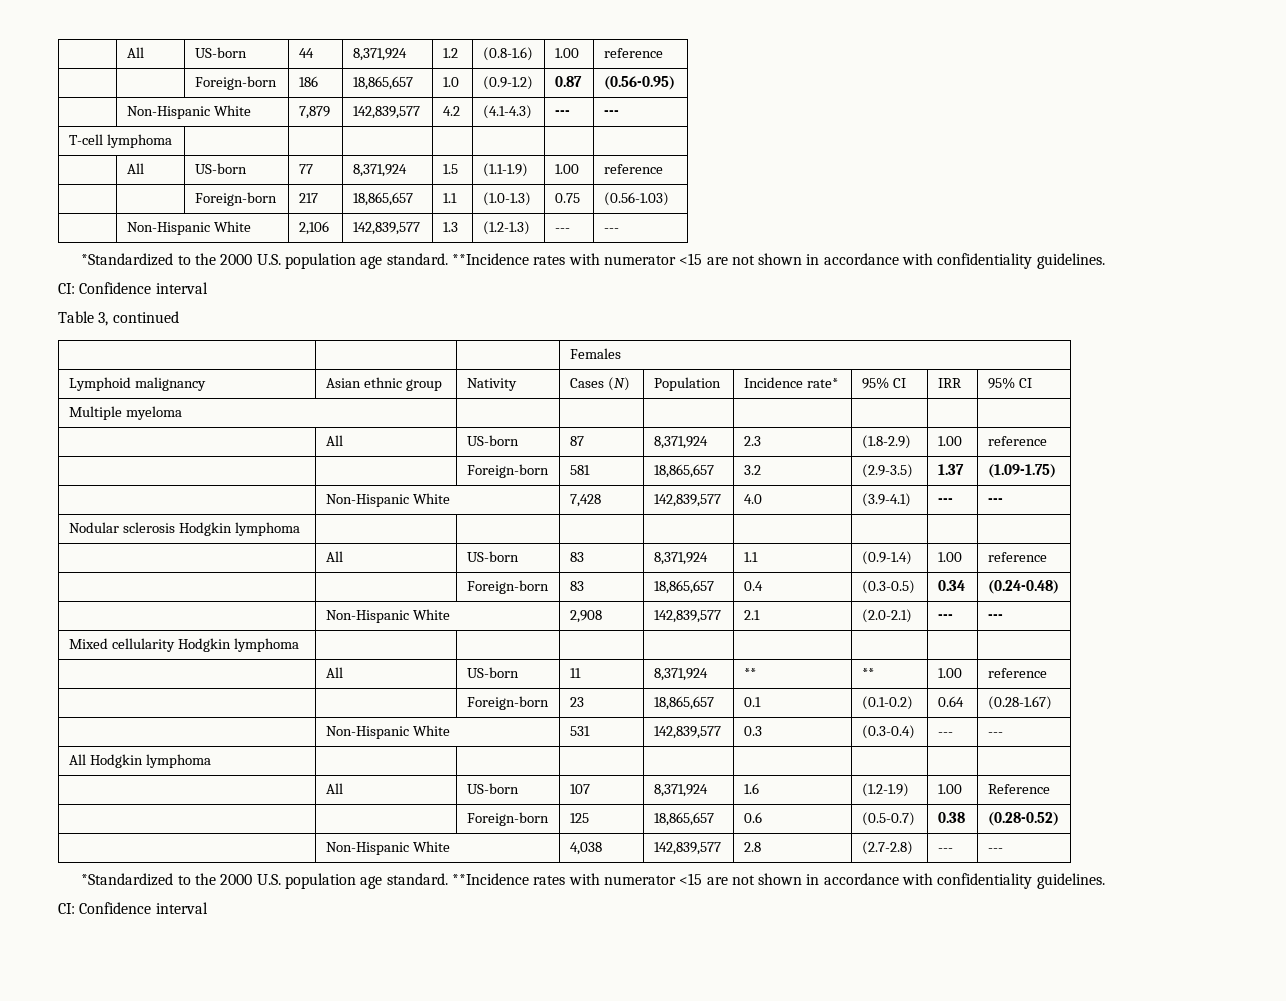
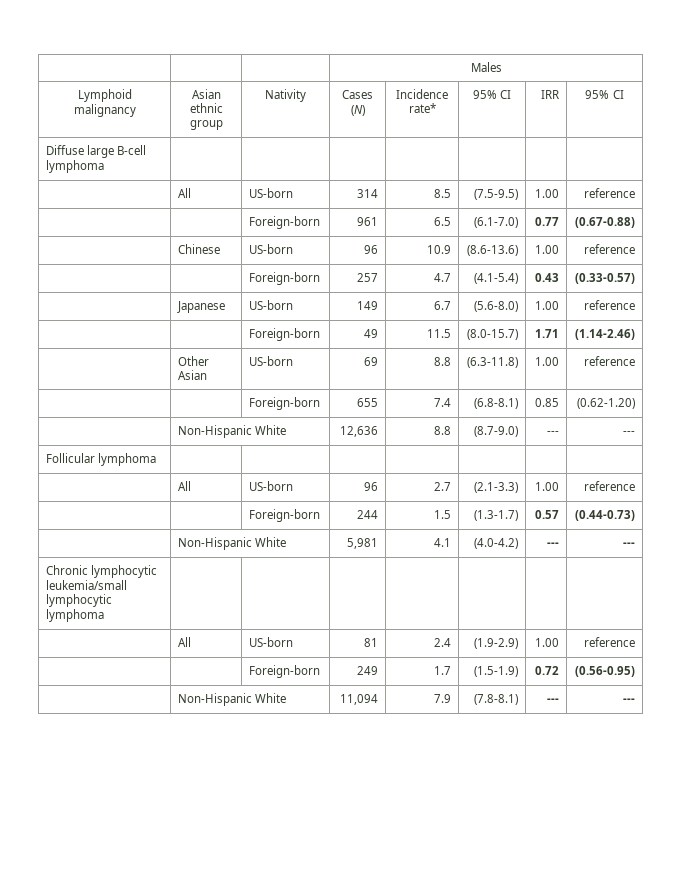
- | All | US-born | 44 | 8,371,924 | 1.2 | (0.8-1.6) | 1.00 | reference
- | | Foreign-born | 186 | 18,865,657 | 1.0 | (0.9-1.2) | 0.87 | (0.56-0.95)
- | Non-Hispanic White | 7,879 | 142,839,577 | 4.2 | (4.1-4.3) | --- | ---
- T-cell lymphoma | | | | | | |
- | All | US-born | 77 | 8,371,924 | 1.5 | (1.1-1.9) | 1.00 | reference
- | | Foreign-born | 217 | 18,865,657 | 1.1 | (1.0-1.3) | 0.75 | (0.56-1.03)
- | Non-Hispanic White | 2,106 | 142,839,577 | 1.3 | (1.2-1.3) | --- | ---
- *Standardized to the 2000 U.S. population age standard. **Incidence rates with numerator <15 are not shown in accordance with confidentiality guidelines.
- CI: Confidence interval
- Table 3, continued
- | | | Females
- Lymphoid malignancy | Asian ethnic group | Nativity | Cases (N) | Population | Incidence rate* | 95% CI | IRR | 95% CI
- Multiple myeloma | | | | | | |
- | All | US-born | 87 | 8,371,924 | 2.3 | (1.8-2.9) | 1.00 | reference
- | | Foreign-born | 581 | 18,865,657 | 3.2 | (2.9-3.5) | 1.37 | (1.09-1.75)
- | Non-Hispanic White | 7,428 | 142,839,577 | 4.0 | (3.9-4.1) | --- | ---
- Nodular sclerosis Hodgkin lymphoma | | | | | | | |
- | All | US-born | 83 | 8,371,924 | 1.1 | (0.9-1.4) | 1.00 | reference
- | | Foreign-born | 83 | 18,865,657 | 0.4 | (0.3-0.5) | 0.34 | (0.24-0.48)
- | Non-Hispanic White | 2,908 | 142,839,577 | 2.1 | (2.0-2.1) | --- | ---
- Mixed cellularity Hodgkin lymphoma | | | | | | | |
- | All | US-born | 11 | 8,371,924 | ** | ** | 1.00 | reference
- | | Foreign-born | 23 | 18,865,657 | 0.1 | (0.1-0.2) | 0.64 | (0.28-1.67)
- | Non-Hispanic White | 531 | 142,839,577 | 0.3 | (0.3-0.4) | --- | ---
- All Hodgkin lymphoma | | | | | | | |
- | All | US-born | 107 | 8,371,924 | 1.6 | (1.2-1.9) | 1.00 | Reference
- | | Foreign-born | 125 | 18,865,657 | 0.6 | (0.5-0.7) | 0.38 | (0.28-0.52)
- | Non-Hispanic White | 4,038 | 142,839,577 | 2.8 | (2.7-2.8) | --- | ---
- *Standardized to the 2000 U.S. population age standard. **Incidence rates with numerator <15 are not shown in accordance with confidentiality guidelines.
- CI: Confidence interval
+ | | | Males
+ Lymphoid malignancy | Asian ethnic group | Nativity | Cases (N) | Incidence rate* | 95% CI | IRR | 95% CI
+ Diffuse large B-cell lymphoma | | | | | | |
+ | All | US-born | 314 | 8.5 | (7.5-9.5) | 1.00 | reference
+ | | Foreign-born | 961 | 6.5 | (6.1-7.0) | 0.77 | (0.67-0.88)
+ | Chinese | US-born | 96 | 10.9 | (8.6-13.6) | 1.00 | reference
+ | | Foreign-born | 257 | 4.7 | (4.1-5.4) | 0.43 | (0.33-0.57)
+ | Japanese | US-born | 149 | 6.7 | (5.6-8.0) | 1.00 | reference
+ | | Foreign-born | 49 | 11.5 | (8.0-15.7) | 1.71 | (1.14-2.46)
+ | Other Asian | US-born | 69 | 8.8 | (6.3-11.8) | 1.00 | reference
+ | | Foreign-born | 655 | 7.4 | (6.8-8.1) | 0.85 | (0.62-1.20)
+ | Non-Hispanic White | 12,636 | 8.8 | (8.7-9.0) | --- | ---
+ Follicular lymphoma | | | | | | |
+ | All | US-born | 96 | 2.7 | (2.1-3.3) | 1.00 | reference
+ | | Foreign-born | 244 | 1.5 | (1.3-1.7) | 0.57 | (0.44-0.73)
+ | Non-Hispanic White | 5,981 | 4.1 | (4.0-4.2) | --- | ---
+ Chronic lymphocytic leukemia/small lymphocytic lymphoma | | | | | | |
+ | All | US-born | 81 | 2.4 | (1.9-2.9) | 1.00 | reference
+ | | Foreign-born | 249 | 1.7 | (1.5-1.9) | 0.72 | (0.56-0.95)
+ | Non-Hispanic White | 11,094 | 7.9 | (7.8-8.1) | --- | ---

